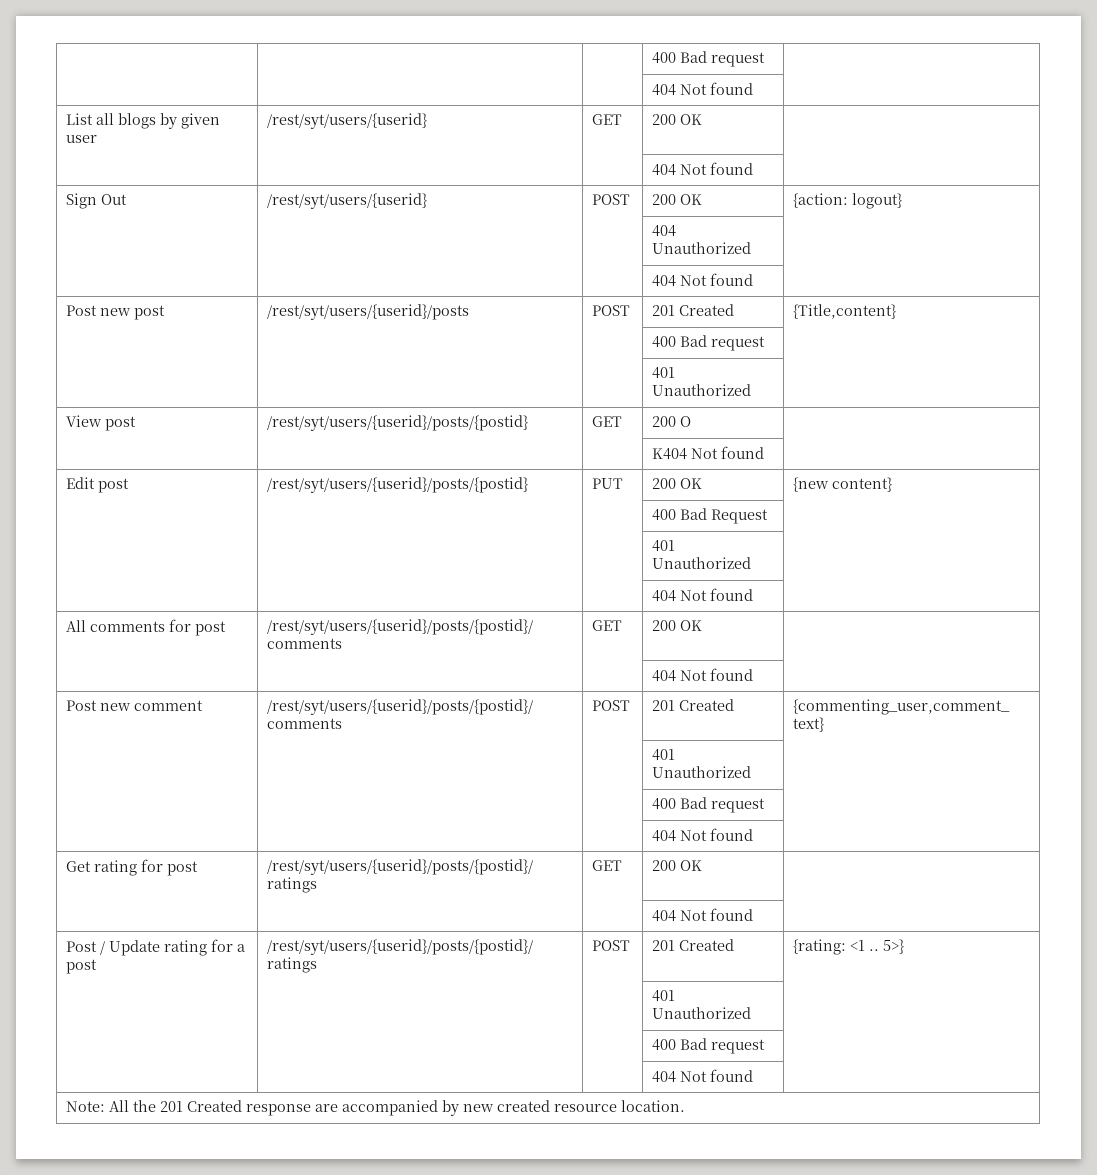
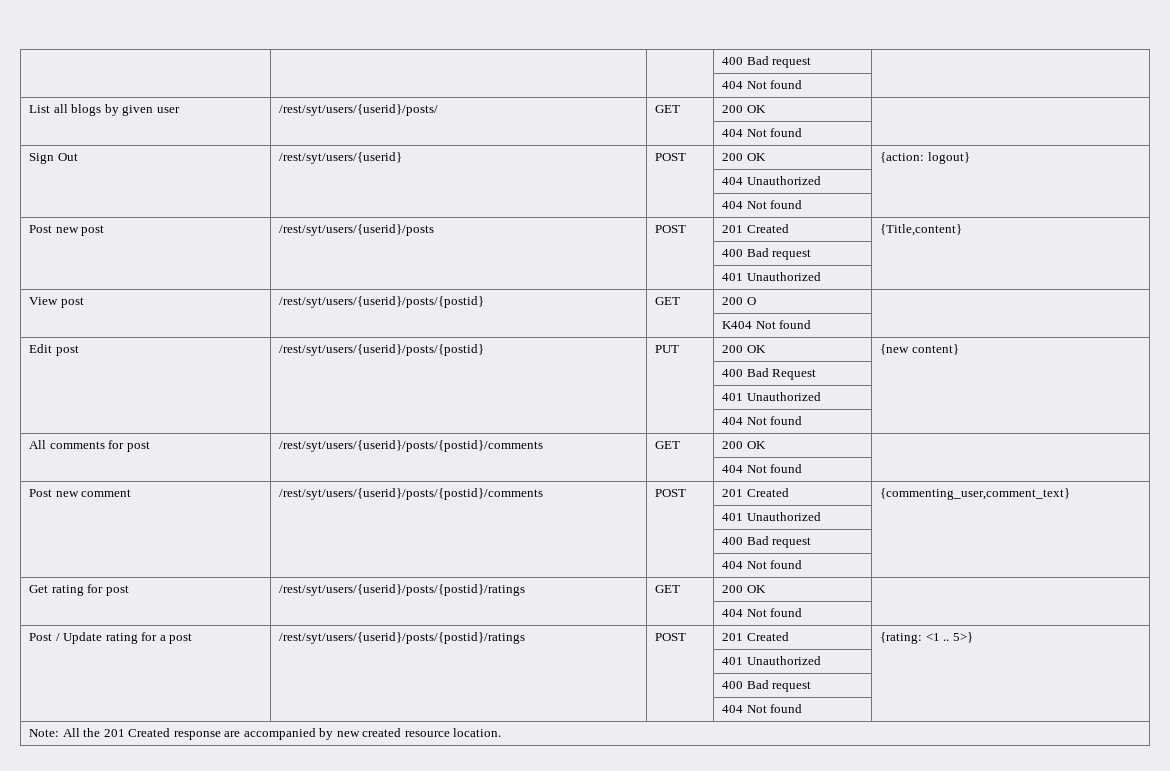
- List all blogs by given user | /rest/syt/users/{userid} | GET | 200 OK |
+ List all blogs by given user | /rest/syt/users/{userid}/posts/ | GET | 200 OK |

